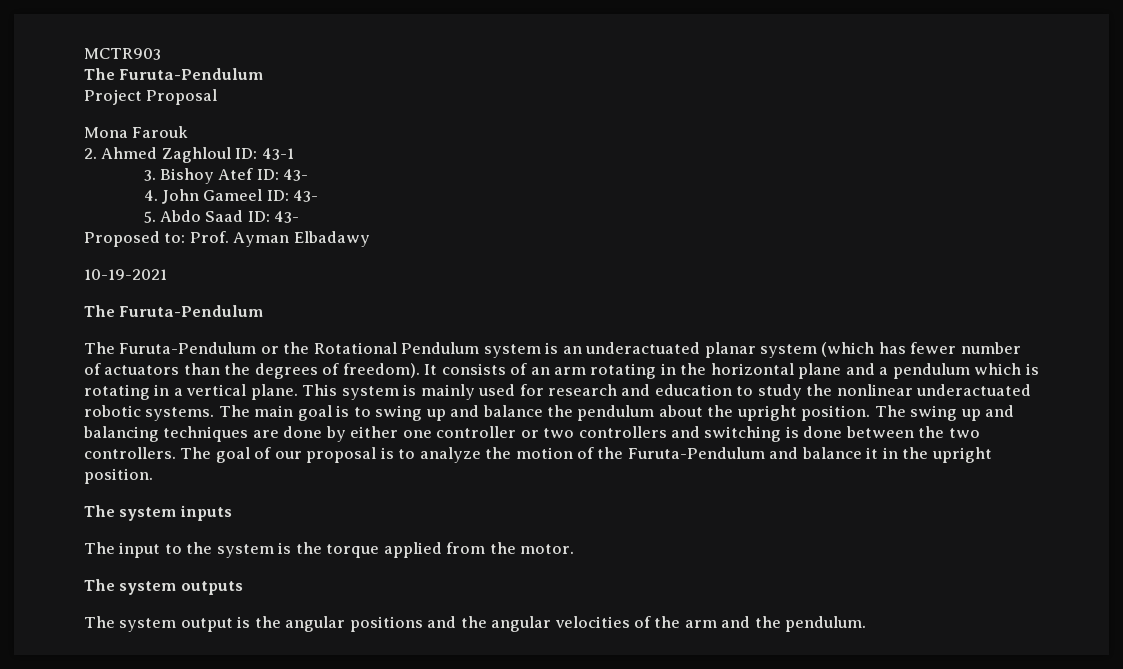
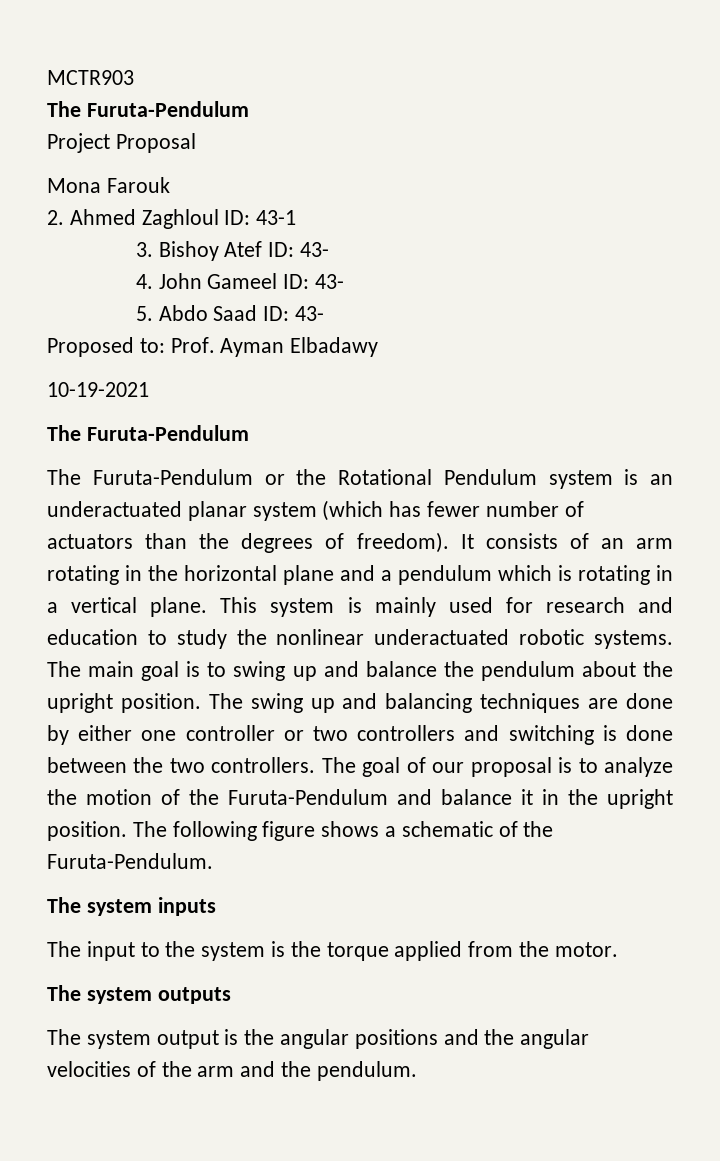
+ The following figure shows a schematic of the Furuta-Pendulum.

